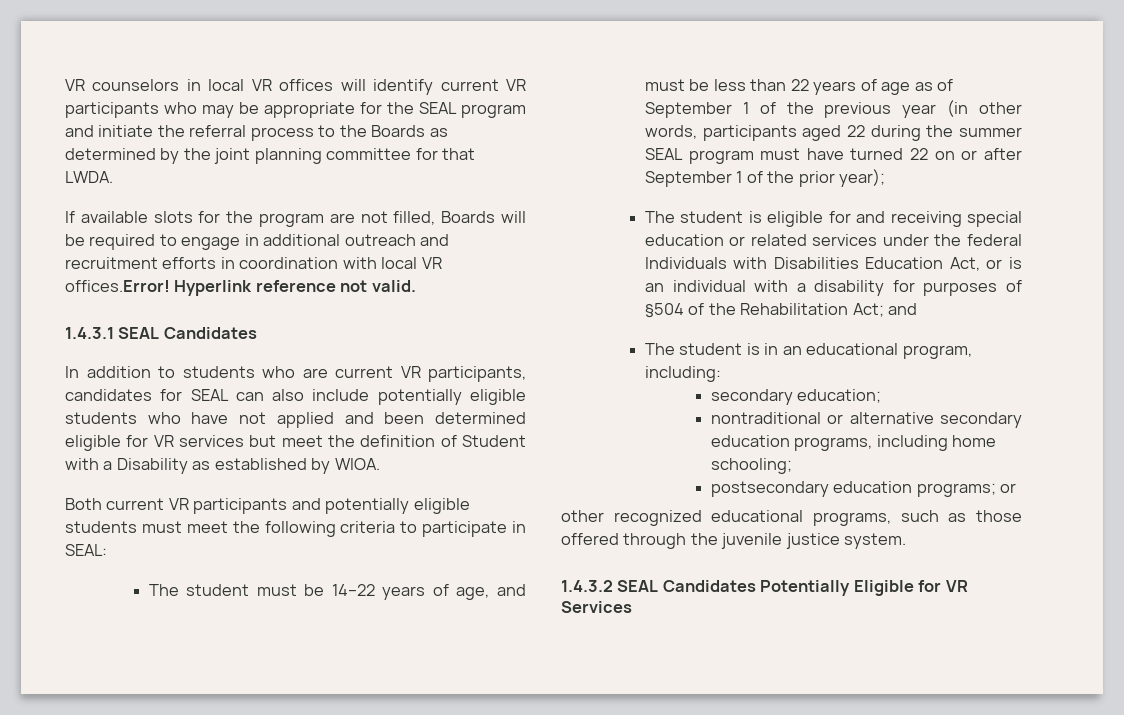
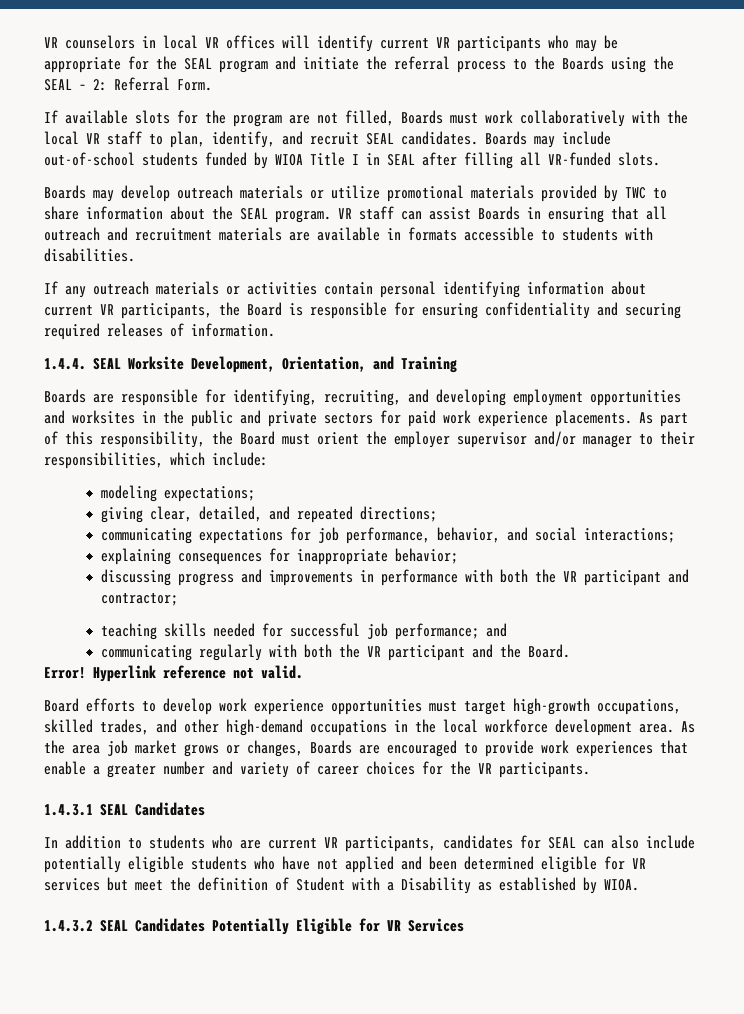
- VR counselors in local VR offices will identify current VR participants who may be appropriate for the SEAL program and initiate the referral process to the Boards as determined by the joint planning committee for that LWDA.
+ VR counselors in local VR offices will identify current VR participants who may be appropriate for the SEAL program and initiate the referral process to the Boards using the SEAL – 2: Referral Form.
- If available slots for the program are not filled, Boards will be required to engage in additional outreach and recruitment efforts in coordination with local VR offices.Error! Hyperlink reference not valid.
+ If available slots for the program are not filled, Boards must work collaboratively with the local VR staff to plan, identify, and recruit SEAL candidates. Boards may include out-of-school students funded by WIOA Title I in SEAL after filling all VR-funded slots.
+ Boards may develop outreach materials or utilize promotional materials provided by TWC to share information about the SEAL program. VR staff can assist Boards in ensuring that all outreach and recruitment materials are available in formats accessible to students with disabilities.
+ If any outreach materials or activities contain personal identifying information about current VR participants, the Board is responsible for ensuring confidentiality and securing required releases of information.
+ 1.4.4. SEAL Worksite Development, Orientation, and Training
+ Boards are responsible for identifying, recruiting, and developing employment opportunities and worksites in the public and private sectors for paid work experience placements. As part of this responsibility, the Board must orient the employer supervisor and/or manager to their responsibilities, which include:
+ modeling expectations;
+ giving clear, detailed, and repeated directions;
+ communicating expectations for job performance, behavior, and social interactions;
+ explaining consequences for inappropriate behavior;
+ discussing progress and improvements in performance with both the VR participant and contractor;
+ teaching skills needed for successful job performance; and
+ communicating regularly with both the VR participant and the Board.
+ Error! Hyperlink reference not valid.
+ Board efforts to develop work experience opportunities must target high-growth occupations, skilled trades, and other high-demand occupations in the local workforce development area. As the area job market grows or changes, Boards are encouraged to provide work experiences that enable a greater number and variety of career choices for the VR participants.
- Both current VR participants and potentially eligible students must meet the following criteria to participate in SEAL:
- The student must be 14–22 years of age, and must be less than 22 years of age as of September 1 of the previous year (in other words, participants aged 22 during the summer SEAL program must have turned 22 on or after September 1 of the prior year);
- The student is eligible for and receiving special education or related services under the federal Individuals with Disabilities Education Act, or is an individual with a disability for purposes of §504 of the Rehabilitation Act; and
- The student is in an educational program, including:
- secondary education;
- nontraditional or alternative secondary education programs, including home schooling;
- postsecondary education programs; or
- other recognized educational programs, such as those offered through the juvenile justice system.

